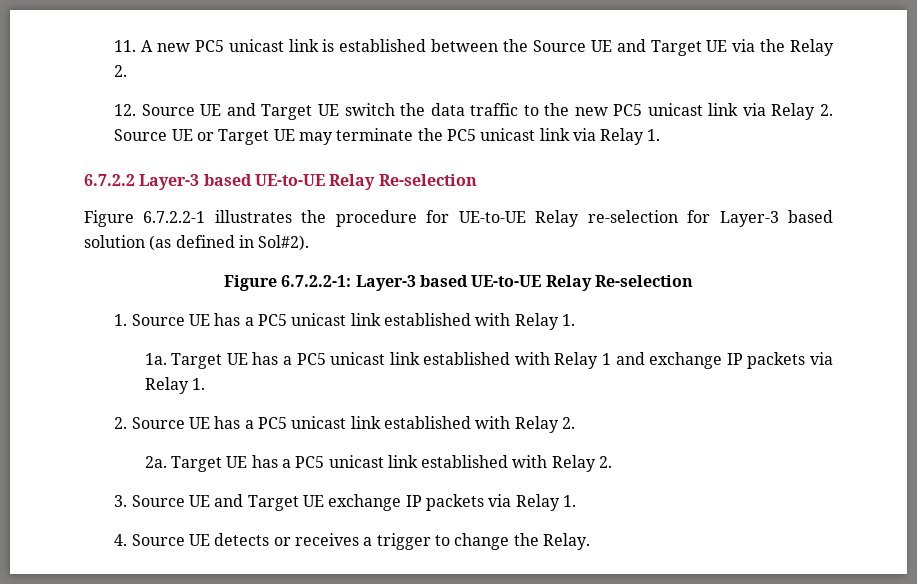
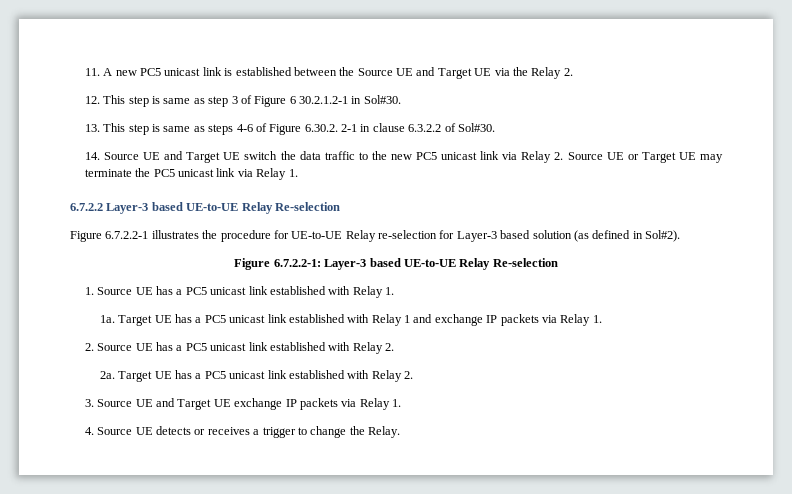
- 12. Source UE and Target UE switch the data traffic to the new PC5 unicast link via Relay 2. Source UE or Target UE may terminate the PC5 unicast link via Relay 1.
+ 12. This step is same as step 3 of Figure 6 30.2.1.2-1 in Sol#30.
+ 13. This step is same as steps 4-6 of Figure 6.30.2. 2-1 in clause 6.3.2.2 of Sol#30.
+ 14. Source UE and Target UE switch the data traffic to the new PC5 unicast link via Relay 2. Source UE or Target UE may terminate the PC5 unicast link via Relay 1.

